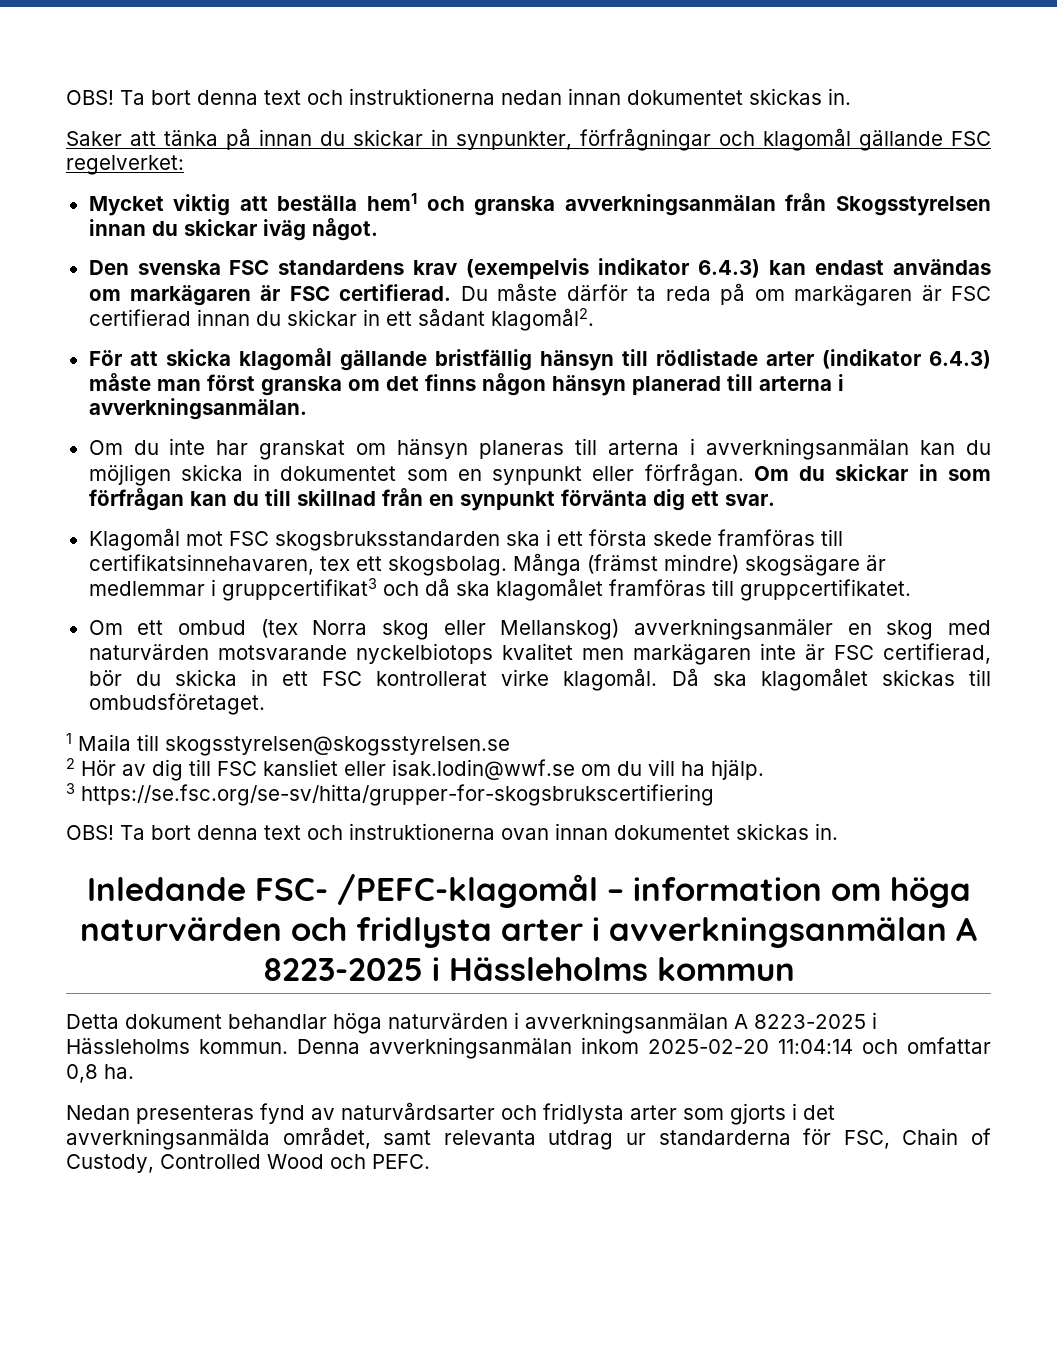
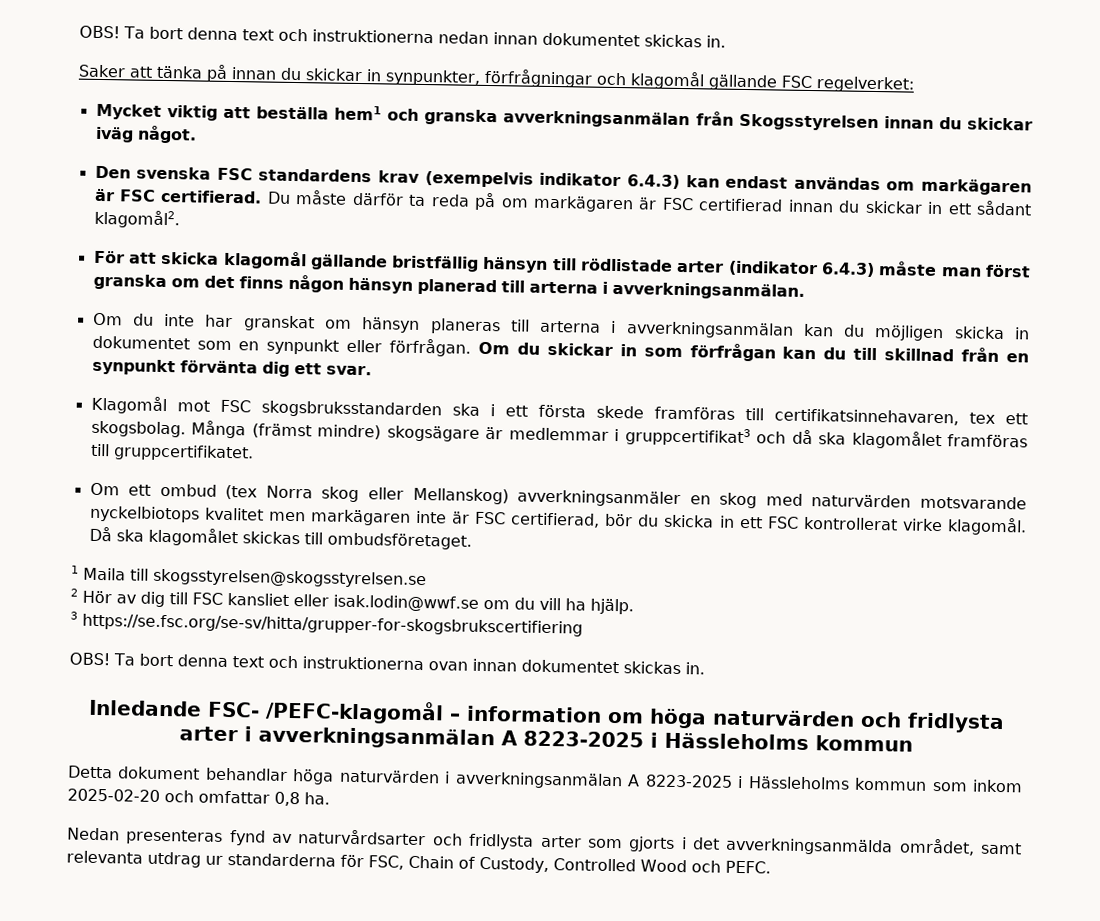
- Detta dokument behandlar höga naturvärden i avverkningsanmälan A 8223-2025 i Hässleholms kommun. Denna avverkningsanmälan inkom 2025-02-20 11:04:14 och omfattar 0,8 ha.
+ Detta dokument behandlar höga naturvärden i avverkningsanmälan A 8223-2025 i Hässleholms kommun som inkom 2025-02-20 och omfattar 0,8 ha.

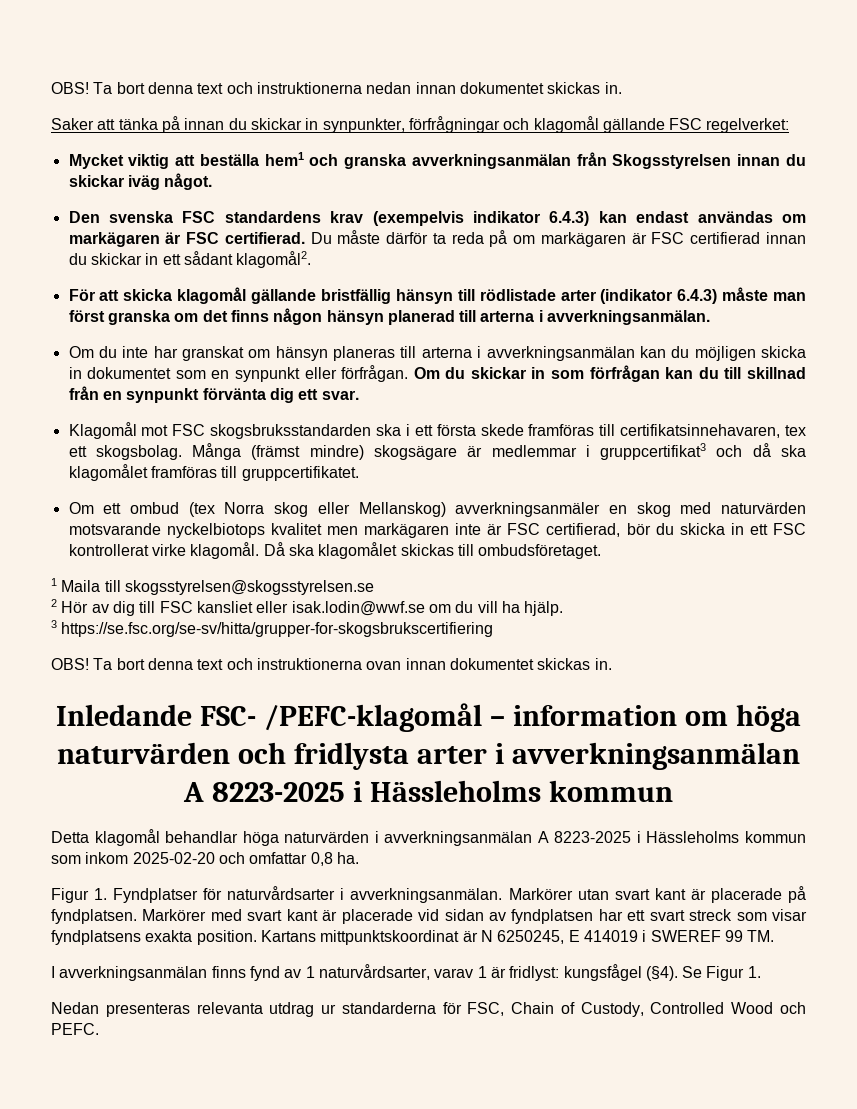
- Detta dokument behandlar höga naturvärden i avverkningsanmälan A 8223-2025 i Hässleholms kommun som inkom 2025-02-20 och omfattar 0,8 ha.
+ Detta klagomål behandlar höga naturvärden i avverkningsanmälan A 8223-2025 i Hässleholms kommun som inkom 2025-02-20 och omfattar 0,8 ha.
- Nedan presenteras fynd av naturvårdsarter och fridlysta arter som gjorts i det avverkningsanmälda området, samt relevanta utdrag ur standarderna för FSC, Chain of Custody, Controlled Wood och PEFC.
+ Figur 1. Fyndplatser för naturvårdsarter i avverkningsanmälan. Markörer utan svart kant är placerade på fyndplatsen. Markörer med svart kant är placerade vid sidan av fyndplatsen har ett svart streck som visar fyndplatsens exakta position. Kartans mittpunktskoordinat är N 6250245, E 414019 i SWEREF 99 TM.
+ I avverkningsanmälan finns fynd av 1 naturvårdsarter, varav 1 är fridlyst: kungsfågel (§4). Se Figur 1.
+ Nedan presenteras relevanta utdrag ur standarderna för FSC, Chain of Custody, Controlled Wood och PEFC.

